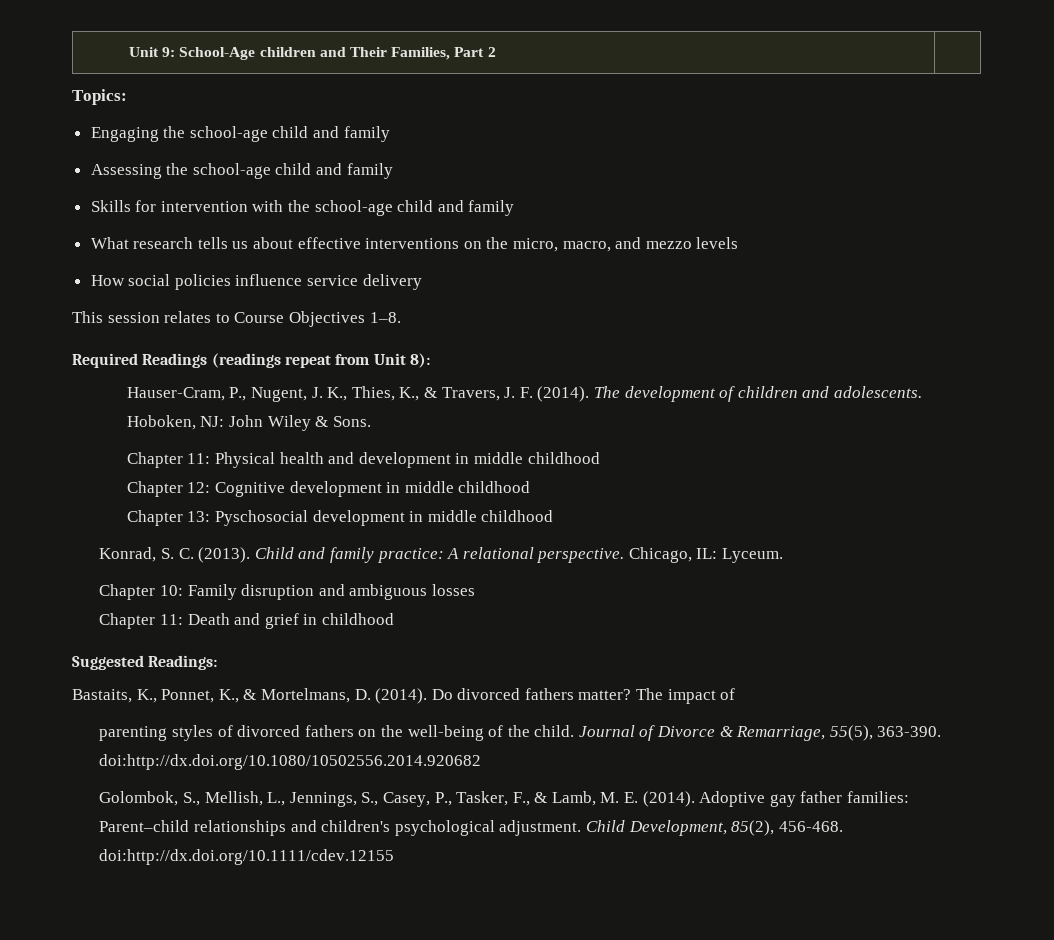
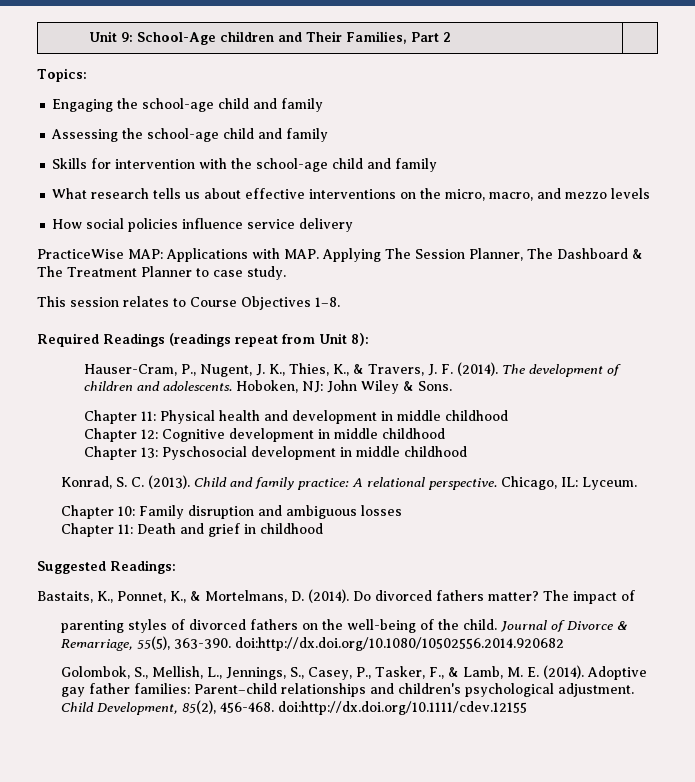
+ PracticeWise MAP: Applications with MAP. Applying The Session Planner, The Dashboard & The Treatment Planner to case study.

